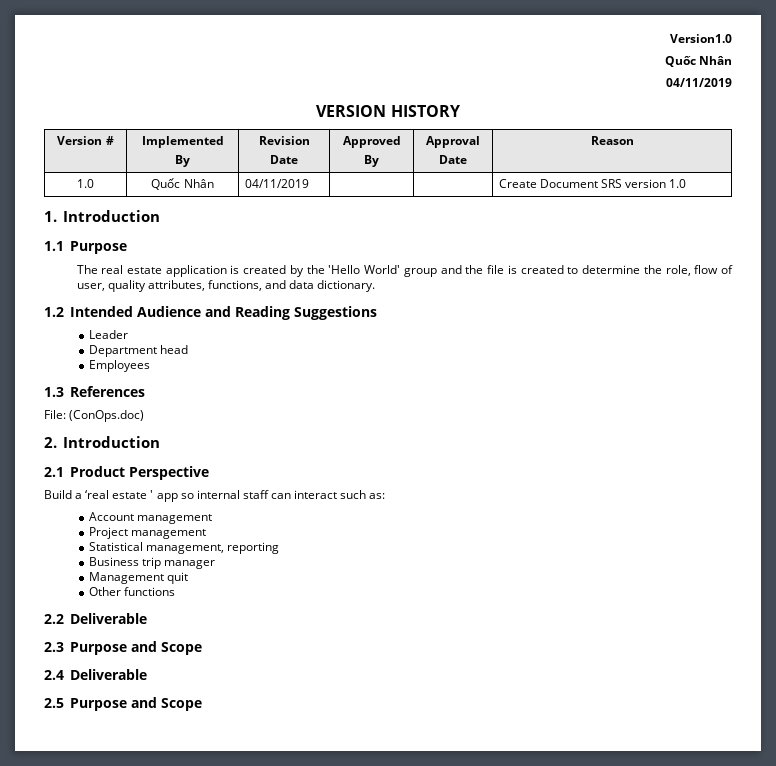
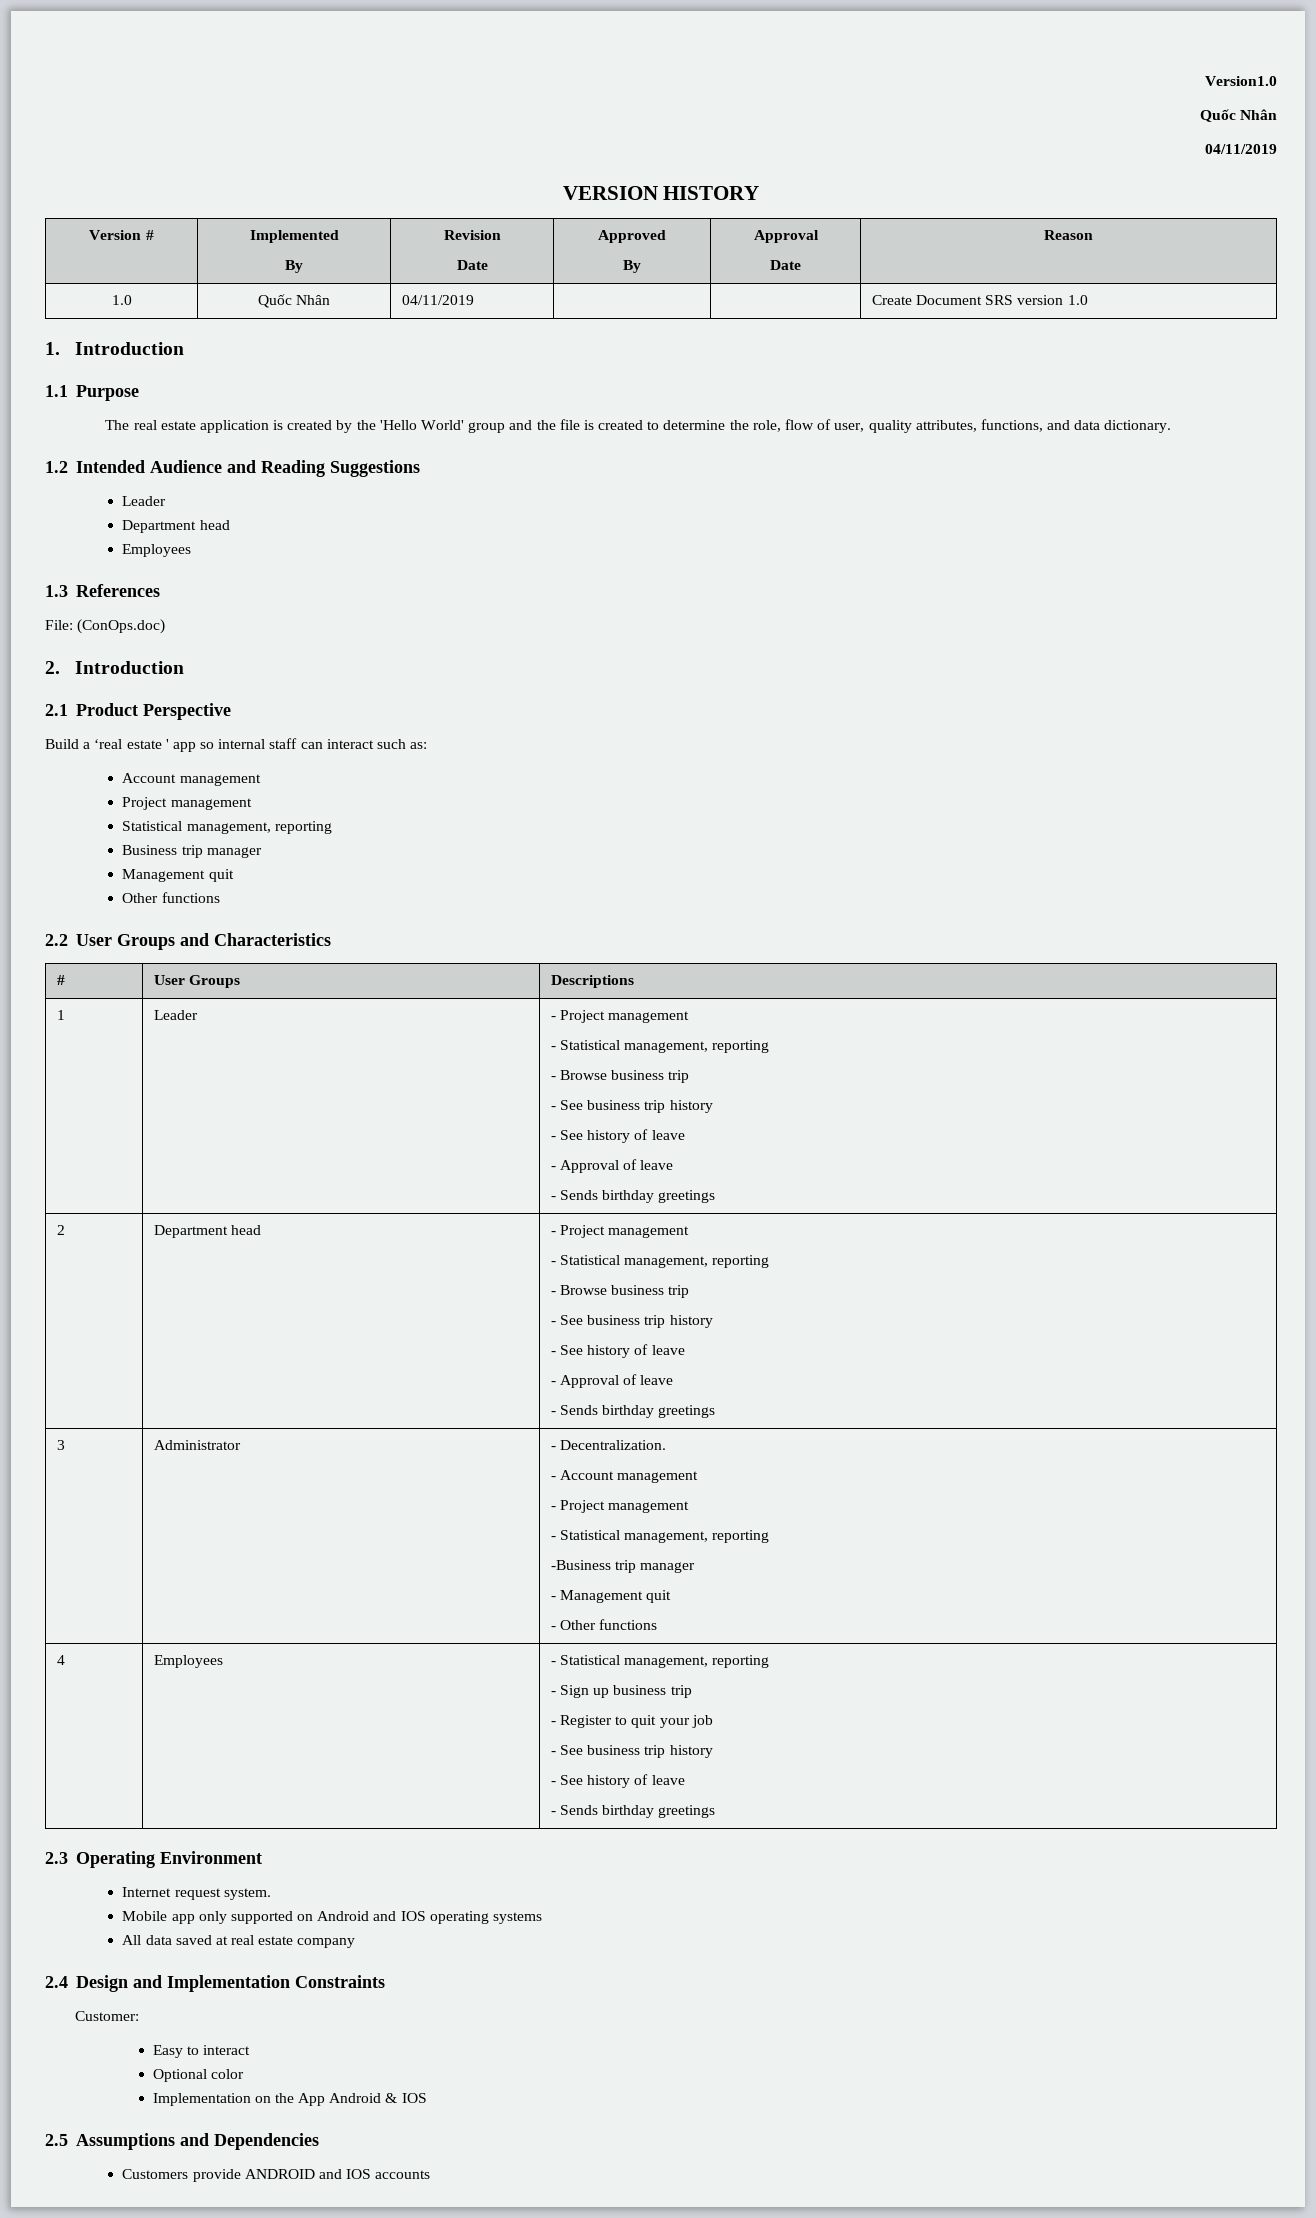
- 2.2 Deliverable
- 2.3 Purpose and Scope
- 2.4 Deliverable
- 2.5 Purpose and Scope
+ 2.2 User Groups and Characteristics
+ # | User Groups | Descriptions
+ 1 | Leader | - Project management
+ - Statistical management, reporting
+ - Browse business trip
+ - See business trip history
+ - See history of leave
+ - Approval of leave
+ - Sends birthday greetings
+ 2 | Department head | - Project management
+ - Statistical management, reporting
+ - Browse business trip
+ - See business trip history
+ - See history of leave
+ - Approval of leave
+ - Sends birthday greetings
+ 3 | Administrator | - Decentralization.
+ - Account management
+ - Project management
+ - Statistical management, reporting
+ -Business trip manager
+ - Management quit
+ - Other functions
+ 4 | Employees | - Statistical management, reporting
+ - Sign up business trip
+ - Register to quit your job
+ - See business trip history
+ - See history of leave
+ - Sends birthday greetings
+ 2.3 Operating Environment
+ Internet request system.
+ Mobile app only supported on Android and IOS operating systems
+ All data saved at real estate company
+ 2.4 Design and Implementation Constraints
+ Customer:
+ Easy to interact
+ Optional color
+ Implementation on the App Android & IOS
+ 2.5 Assumptions and Dependencies
+ Customers provide ANDROID and IOS accounts

